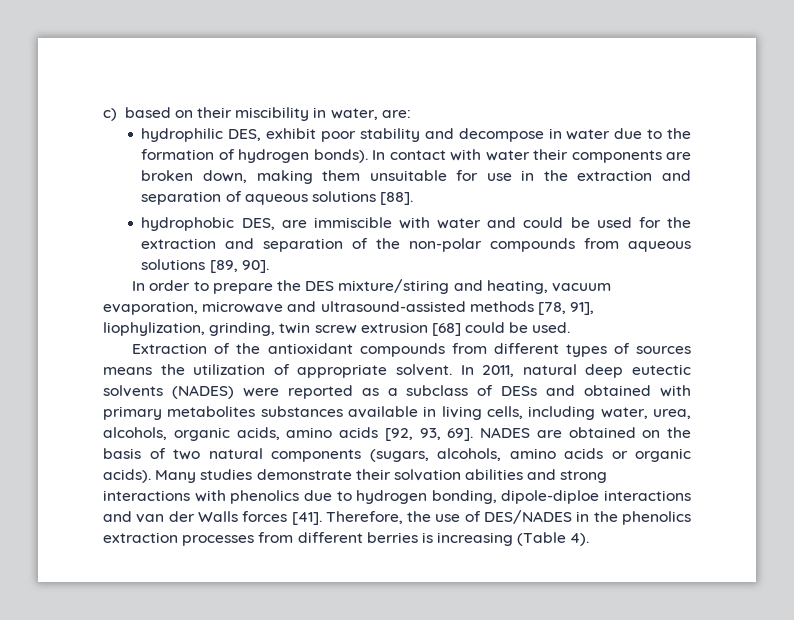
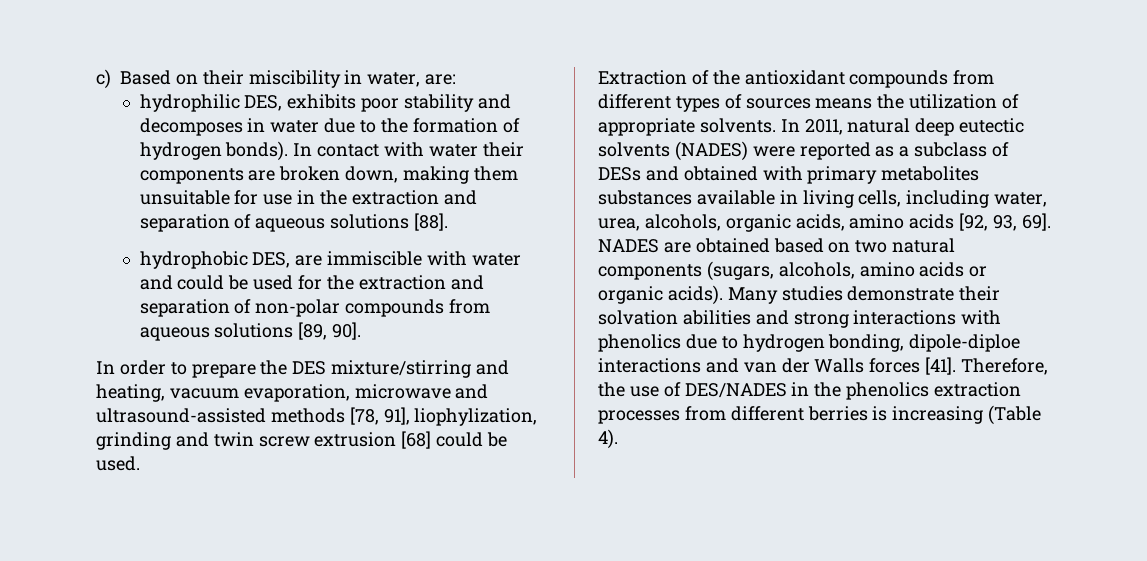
- c) based on their miscibility in water, are:
+ c) Based on their miscibility in water, are:
- hydrophilic DES, exhibit poor stability and decompose in water due to the formation of hydrogen bonds).
+ hydrophilic DES, exhibits poor stability and decomposes in water due to the formation of hydrogen bonds).
- hydrophobic DES, are immiscible with water and could be used for the extraction and separation of the non-polar compounds from aqueous solutions [89, 90].
+ hydrophobic DES, are immiscible with water and could be used for the extraction and separation of non-polar compounds from aqueous solutions [89, 90].
- In order to prepare the DES mixture/stiring and heating, vacuum evaporation, microwave and ultrasound-assisted methods [78, 91], liophylization, grinding, twin screw extrusion [68] could be used.
+ In order to prepare the DES mixture/stirring and heating, vacuum evaporation, microwave and ultrasound-assisted methods [78, 91], liophylization, grinding and twin screw extrusion [68] could be used.
- Extraction of the antioxidant compounds from different types of sources means the utilization of appropriate solvent.
+ Extraction of the antioxidant compounds from different types of sources means the utilization of appropriate solvents.
- NADES are obtained on the basis of two natural components (sugars, alcohols, amino acids or organic acids).
+ NADES are obtained based on two natural components (sugars, alcohols, amino acids or organic acids).

